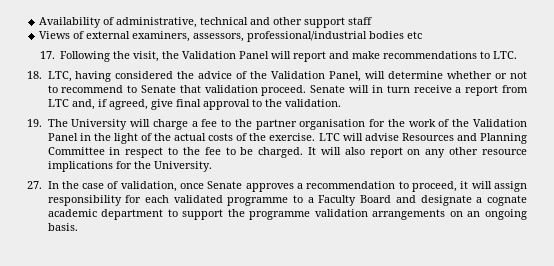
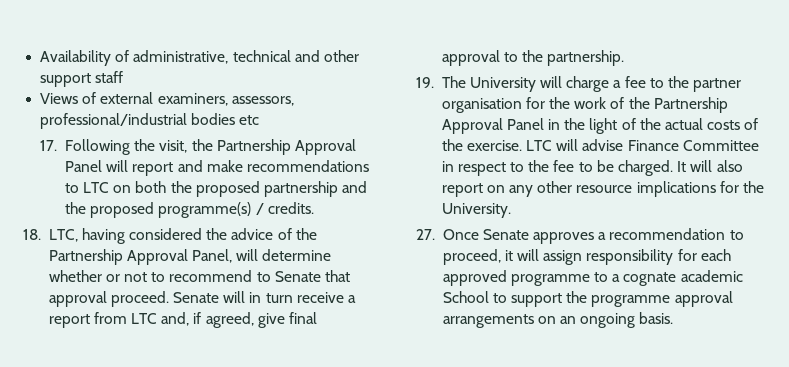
- 17. Following the visit, the Validation Panel will report and make recommendations to LTC.
+ 17. Following the visit, the Partnership Approval Panel will report and make recommendations to LTC on both the proposed partnership and the proposed programme(s) / credits.
- 18. LTC, having considered the advice of the Validation Panel, will determine whether or not to recommend to Senate that validation proceed.
+ 18. LTC, having considered the advice of the Partnership Approval Panel, will determine whether or not to recommend to Senate that approval proceed.
- Senate will in turn receive a report from LTC and, if agreed, give final approval to the validation.
+ Senate will in turn receive a report from LTC and, if agreed, give final approval to the partnership.
- 19. The University will charge a fee to the partner organisation for the work of the Validation Panel in the light of the actual costs of the exercise.
+ 19. The University will charge a fee to the partner organisation for the work of the Partnership Approval Panel in the light of the actual costs of the exercise.
- LTC will advise Resources and Planning Committee in respect to the fee to be charged.
+ LTC will advise Finance Committee in respect to the fee to be charged.
- 27. In the case of validation, once Senate approves a recommendation to proceed, it will assign responsibility for each validated programme to a Faculty Board and designate a cognate academic department to support the programme validation arrangements on an ongoing basis.
+ 27. Once Senate approves a recommendation to proceed, it will assign responsibility for each approved programme to a cognate academic School to support the programme approval arrangements on an ongoing basis.

